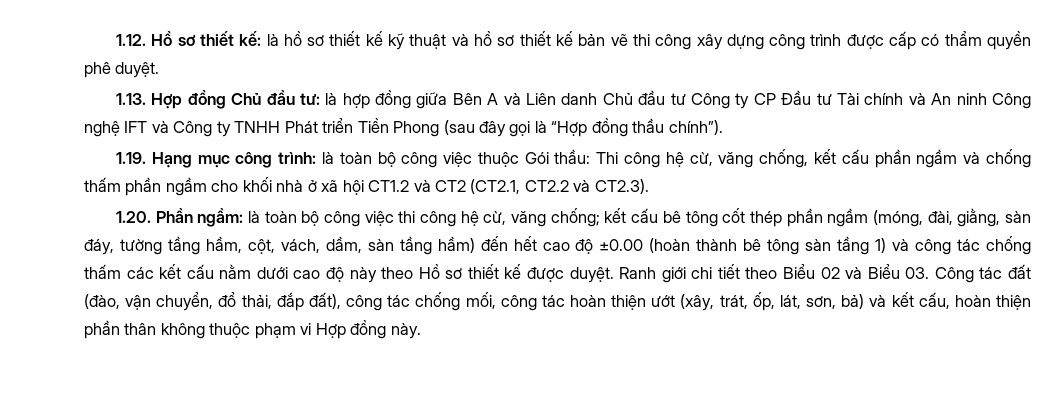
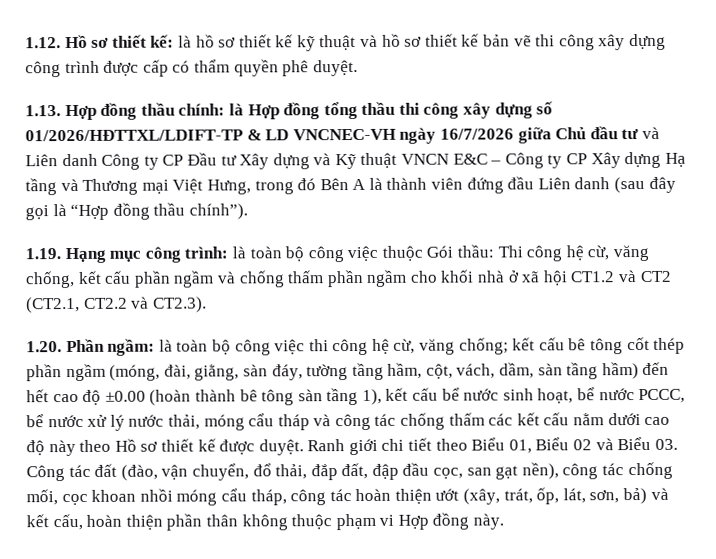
- 1.13. Hợp đồng Chủ đầu tư: là hợp đồng giữa Bên A và Liên danh Chủ đầu tư Công ty CP Đầu tư Tài chính và An ninh Công nghệ IFT và Công ty TNHH Phát triển Tiền Phong (sau đây gọi là “Hợp đồng thầu chính”).
+ 1.13. Hợp đồng thầu chính: là Hợp đồng tổng thầu thi công xây dựng số 01/2026/HĐTTXL/LDIFT-TP & LD VNCNEC-VH ngày 16/7/2026 giữa Chủ đầu tư và Liên danh Công ty CP Đầu tư Xây dựng và Kỹ thuật VNCN E&C – Công ty CP Xây dựng Hạ tầng và Thương mại Việt Hưng, trong đó Bên A là thành viên đứng đầu Liên danh (sau đây gọi là “Hợp đồng thầu chính”).
- kết cấu bê tông cốt thép phần ngầm (móng, đài, giằng, sàn đáy, tường tầng hầm, cột, vách, dầm, sàn tầng hầm) đến hết cao độ ±0.00 (hoàn thành bê tông sàn tầng 1) và công tác chống thấm các kết cấu nằm dưới cao độ này theo Hồ sơ thiết kế được duyệt.
+ kết cấu bê tông cốt thép phần ngầm (móng, đài, giằng, sàn đáy, tường tầng hầm, cột, vách, dầm, sàn tầng hầm) đến hết cao độ ±0.00 (hoàn thành bê tông sàn tầng 1), kết cấu bể nước sinh hoạt, bể nước PCCC, bể nước xử lý nước thải, móng cẩu tháp và công tác chống thấm các kết cấu nằm dưới cao độ này theo Hồ sơ thiết kế được duyệt.
- Ranh giới chi tiết theo Biểu 02 và Biểu 03. Công tác đất (đào, vận chuyển, đổ thải, đắp đất), công tác chống mối, công tác hoàn thiện ướt (xây, trát, ốp, lát, sơn, bả) và kết cấu, hoàn thiện phần thân không thuộc phạm vi Hợp đồng này.
+ Ranh giới chi tiết theo Biểu 01, Biểu 02 và Biểu 03. Công tác đất (đào, vận chuyển, đổ thải, đắp đất, đập đầu cọc, san gạt nền), công tác chống mối, cọc khoan nhồi móng cẩu tháp, công tác hoàn thiện ướt (xây, trát, ốp, lát, sơn, bả) và kết cấu, hoàn thiện phần thân không thuộc phạm vi Hợp đồng này.

